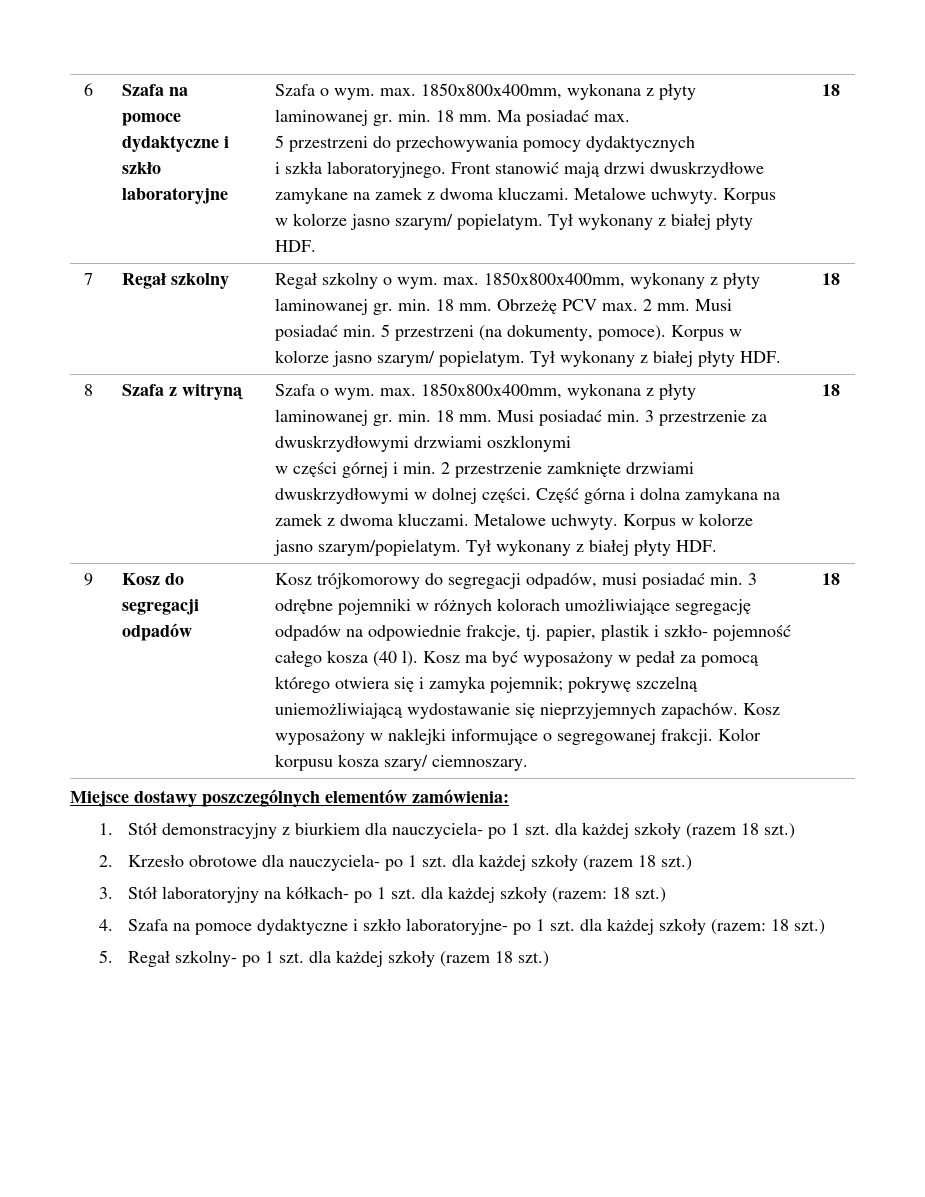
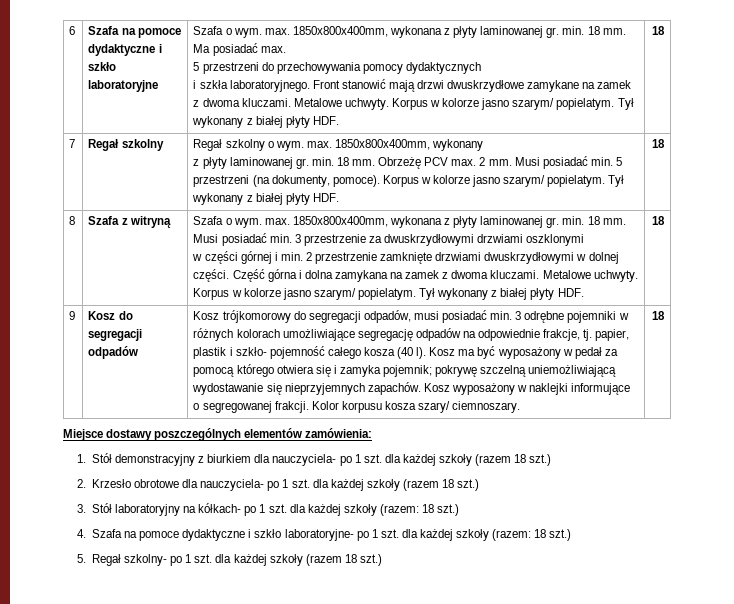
- Regał szkolny o wym. max. 1850x800x400mm, wykonany z płyty laminowanej gr. min. 18 mm.
+ Regał szkolny o wym. max. 1850x800x400mm, wykonany
+ z płyty laminowanej gr. min. 18 mm.
- Część górna i dolna zamykana na zamek z dwoma kluczami. Metalowe uchwyty. Korpus w kolorze jasno szarym/popielatym.
+ Część górna i dolna zamykana na zamek z dwoma kluczami. Metalowe uchwyty. Korpus w kolorze jasno szarym/ popielatym.

